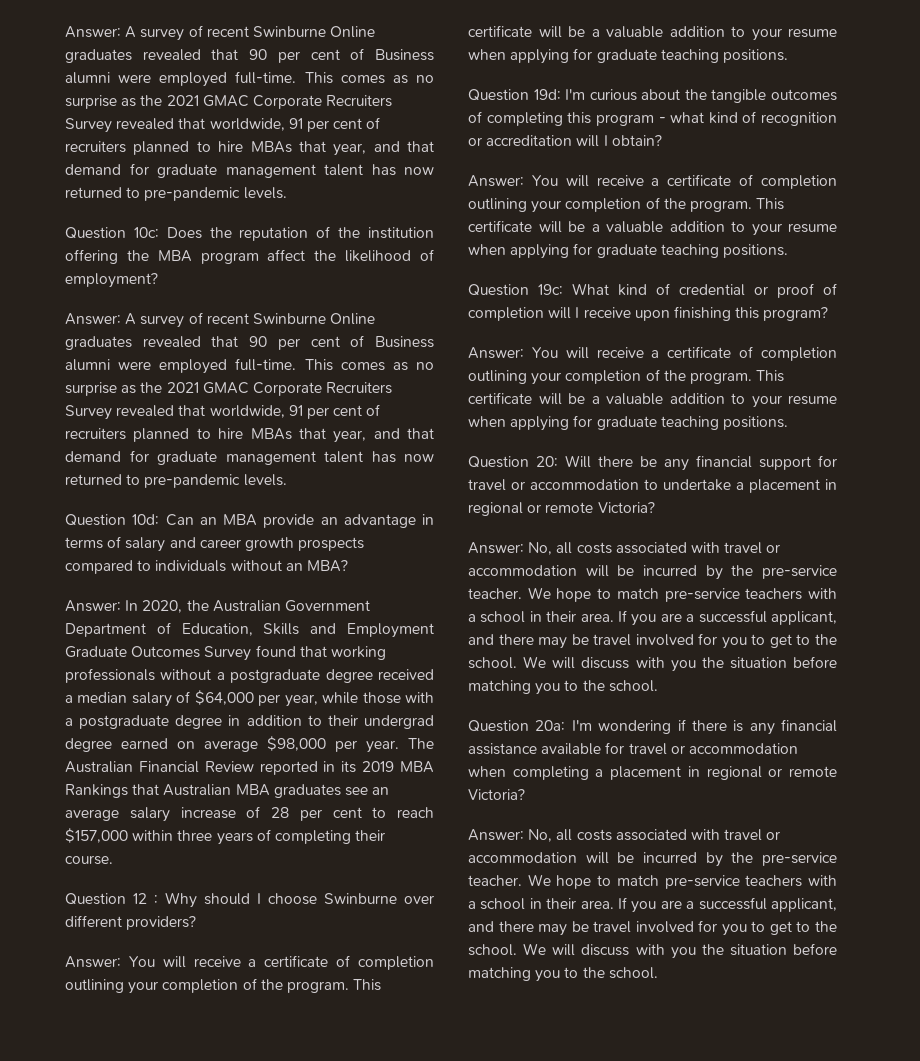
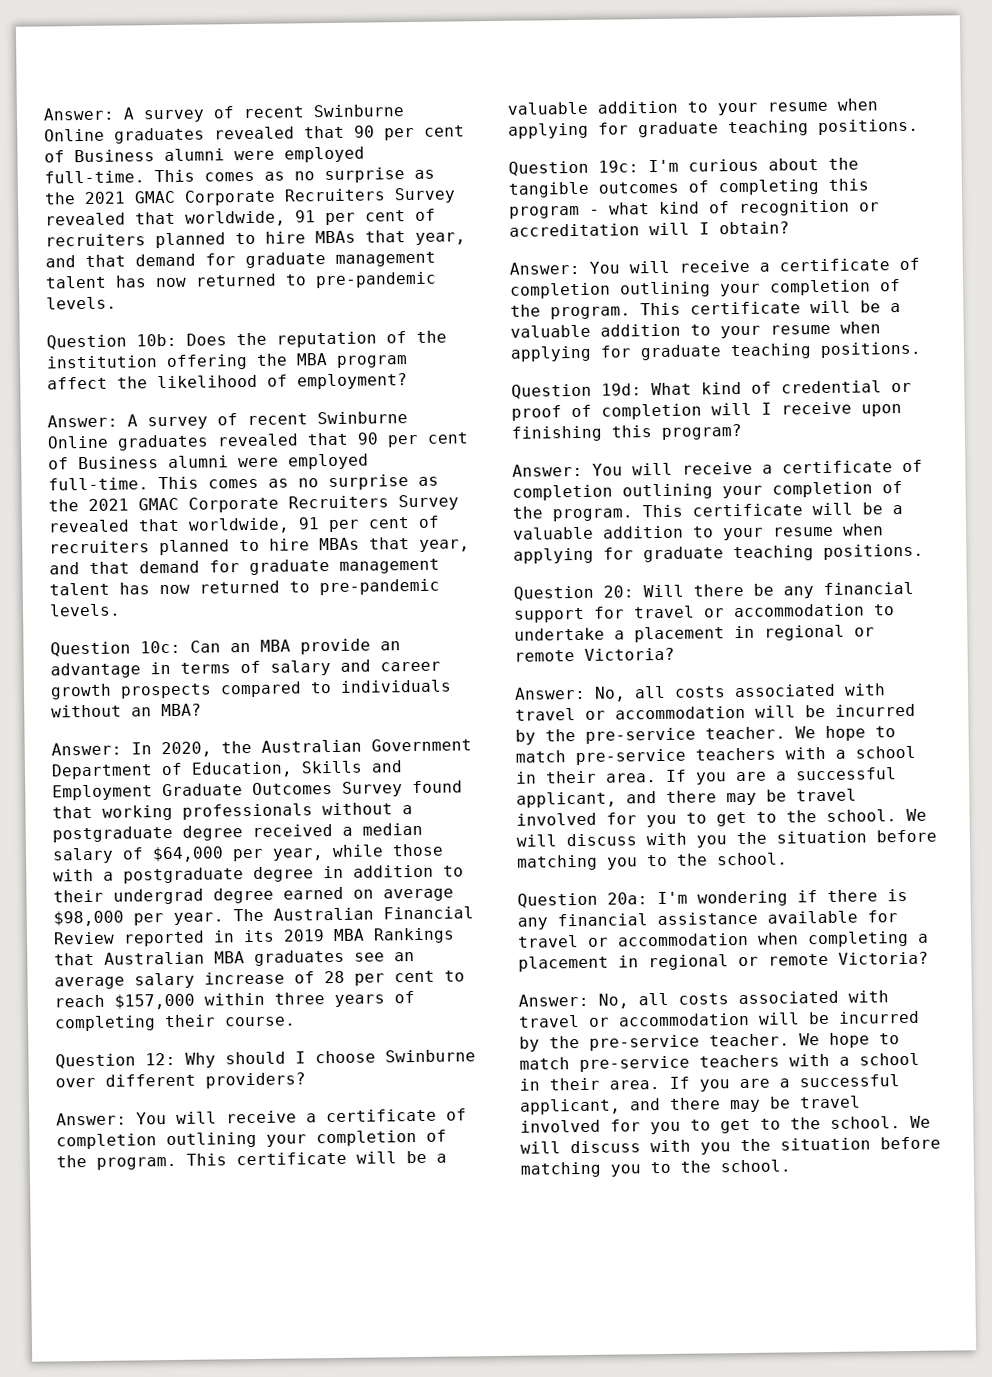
- Question 10c: Does the reputation of the institution offering the MBA program affect the likelihood of employment?
+ Question 10b: Does the reputation of the institution offering the MBA program affect the likelihood of employment?
- Question 10d: Can an MBA provide an advantage in terms of salary and career growth prospects compared to individuals without an MBA?
+ Question 10c: Can an MBA provide an advantage in terms of salary and career growth prospects compared to individuals without an MBA?
- Question 12 : Why should I choose Swinburne over different providers?
+ Question 12: Why should I choose Swinburne over different providers?
- Question 19d: I'm curious about the tangible outcomes of completing this program - what kind of recognition or accreditation will I obtain?
+ Question 19c: I'm curious about the tangible outcomes of completing this program - what kind of recognition or accreditation will I obtain?
- Question 19c: What kind of credential or proof of completion will I receive upon finishing this program?
+ Question 19d: What kind of credential or proof of completion will I receive upon finishing this program?

